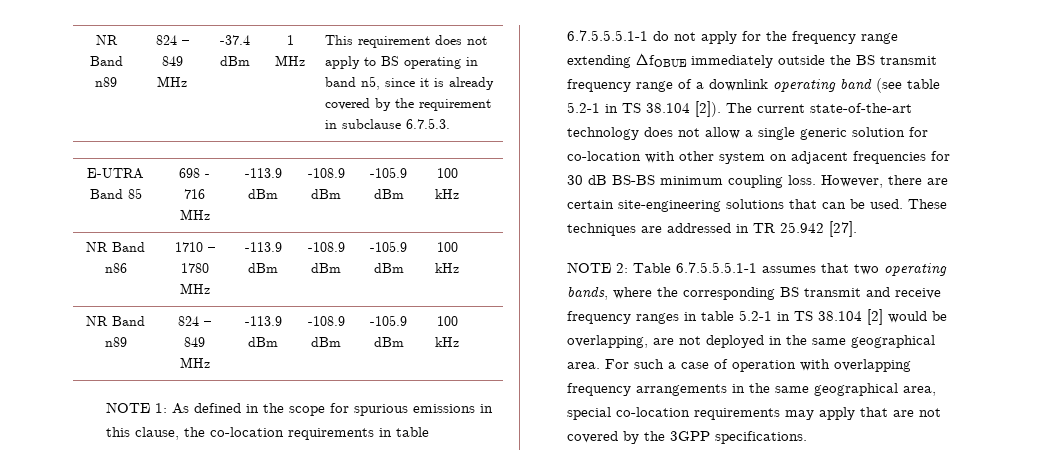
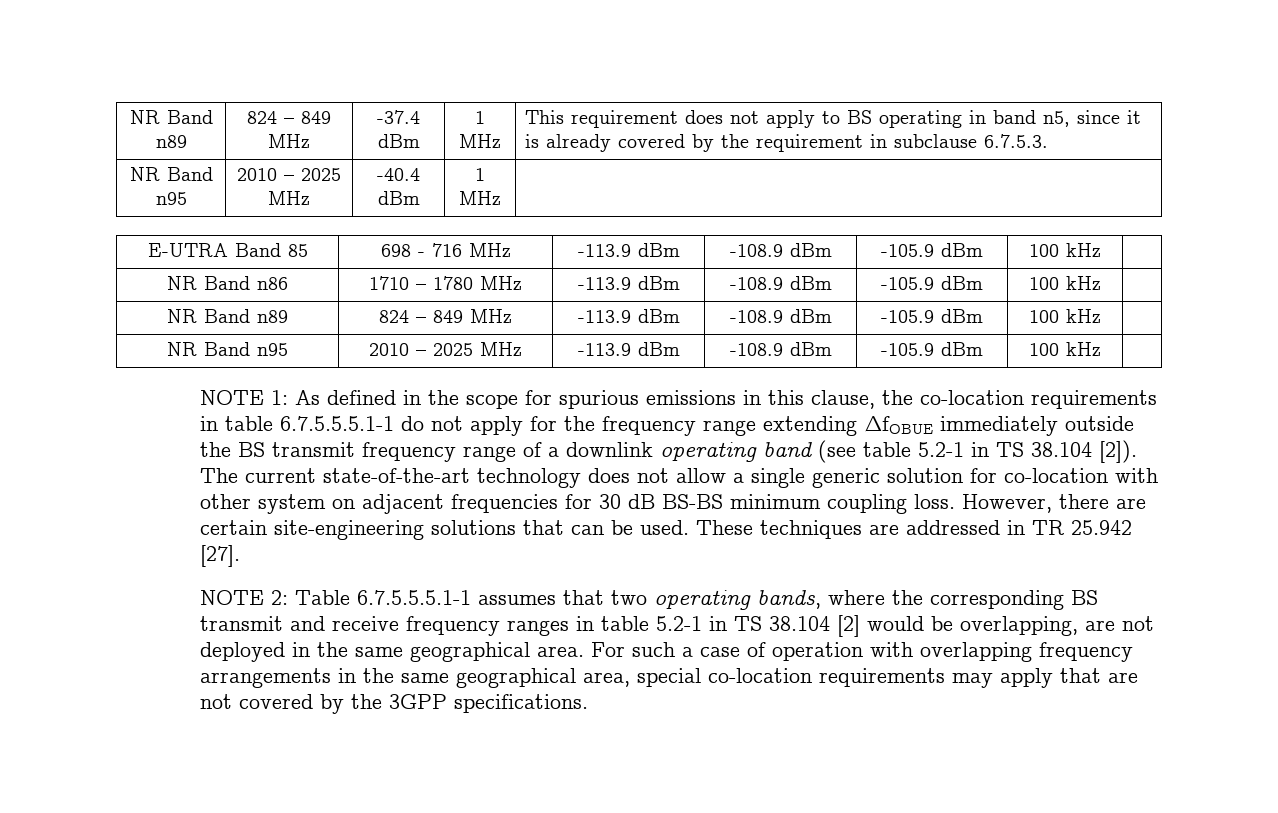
+ NR Band n95 | 2010 – 2025 MHz | -40.4 dBm | 1 MHz |
+ NR Band n95 | 2010 – 2025 MHz | -113.9 dBm | -108.9 dBm | -105.9 dBm | 100 kHz |

